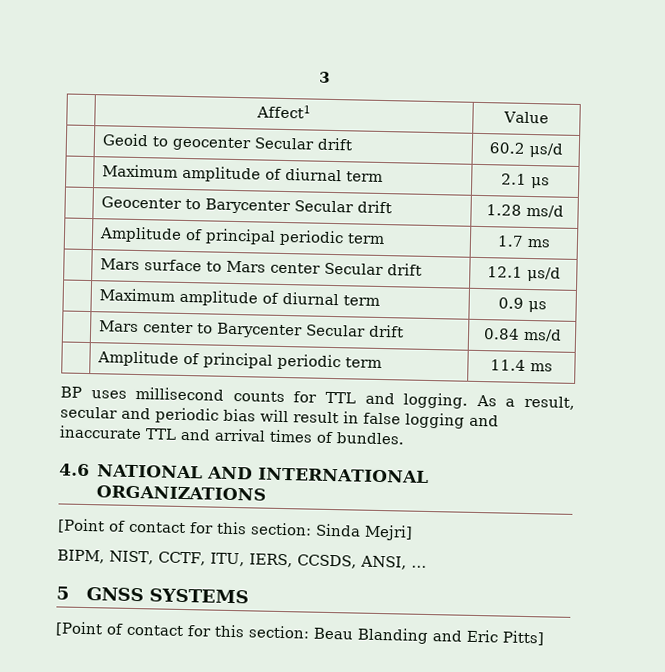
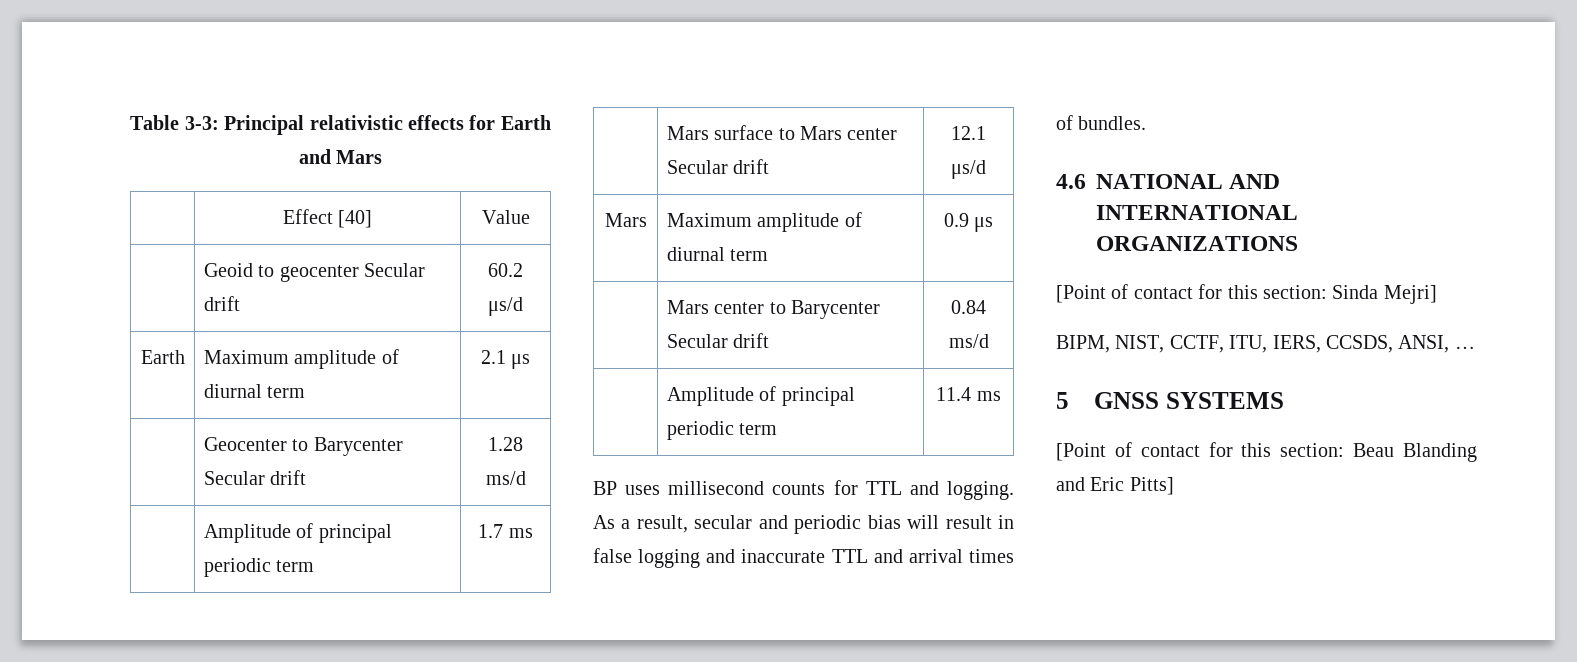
- 3
- | Affect1 | Value
+ Table 3-3: Principal relativistic effects for Earth and Mars
+ | Effect [40] | Value
- | Maximum amplitude of diurnal term | 2.1 μs
+ Earth | Maximum amplitude of diurnal term | 2.1 μs
- | Maximum amplitude of diurnal term | 0.9 μs
+ Mars | Maximum amplitude of diurnal term | 0.9 μs

